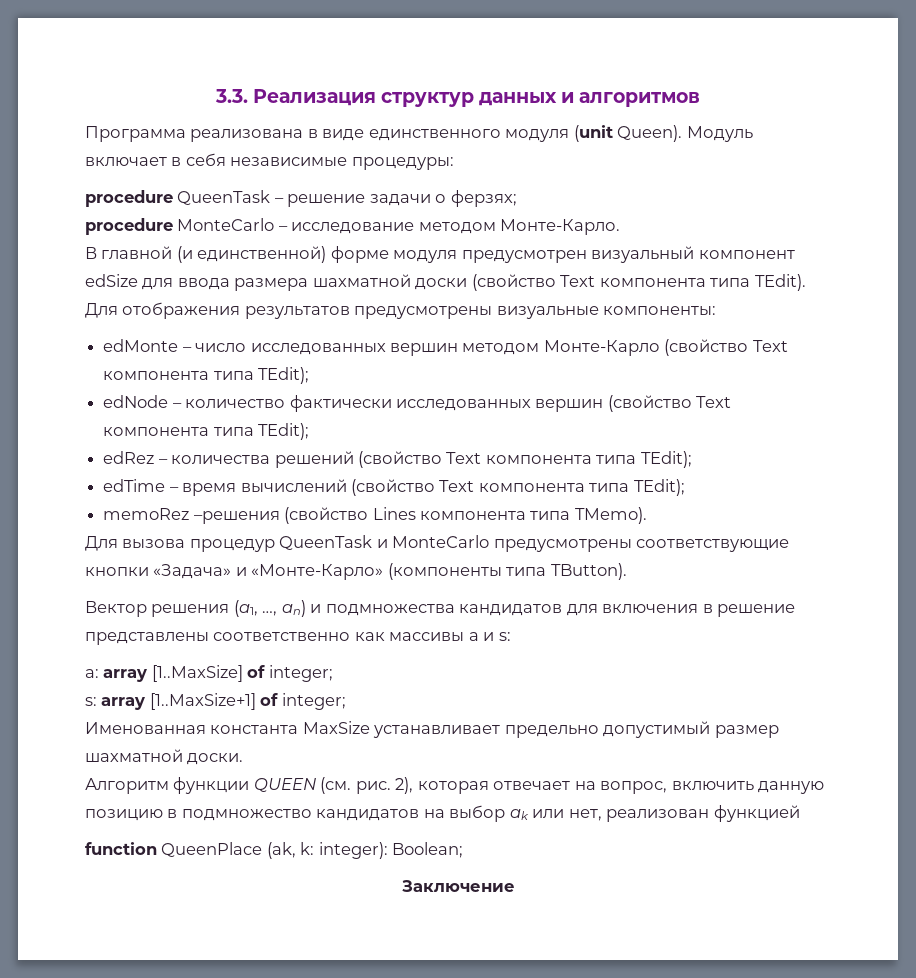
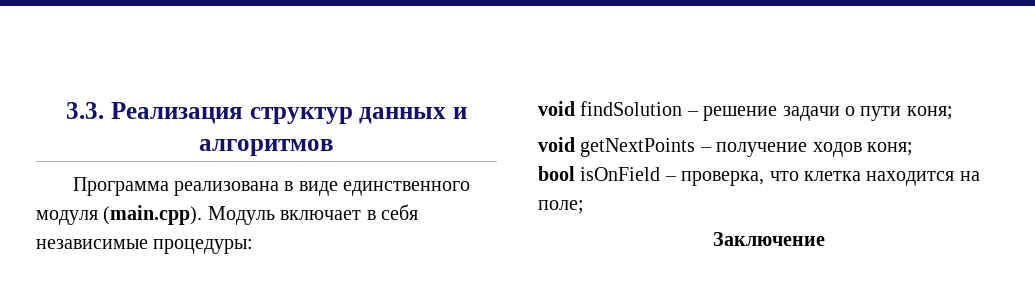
- Программа реализована в виде единственного модуля (unit Queen). Модуль включает в себя независимые процедуры:
+ Программа реализована в виде единственного модуля (main.cpp). Модуль включает в себя независимые процедуры:
- procedure QueenTask – решение задачи о ферзях;
- procedure MonteCarlo – исследование методом Монте-Карло.
- В главной (и единственной) форме модуля предусмотрен визуальный компонент edSize для ввода размера шахматной доски (свойство Text компонента типа TEdit). Для отображения результатов предусмотрены визуальные компоненты:
- edMonte – число исследованных вершин методом Монте-Карло (свойство Text компонента типа TEdit);
- edNode – количество фактически исследованных вершин (свойство Text компонента типа TEdit);
- edRez – количества решений (свойство Text компонента типа TEdit);
- edTime – время вычислений (свойство Text компонента типа TEdit);
- memoRez –решения (свойство Lines компонента типа TMemo).
- Для вызова процедур QueenTask и MonteCarlo предусмотрены соответствующие кнопки «Задача» и «Монте-Карло» (компоненты типа TButton).
- Вектор решения (a1, …, an) и подмножества кандидатов для включения в решение представлены соответственно как массивы a и s:
- a: array [1..MaxSize] of integer;
- s: array [1..MaxSize+1] of integer;
- Именованная константа MaxSize устанавливает предельно допустимый размер шахматной доски.
- Алгоритм функции QUEEN (см. рис. 2), которая отвечает на вопрос, включить данную позицию в подмножество кандидатов на выбор ak или нет, реализован функцией
- function QueenPlace (ak, k: integer): Boolean;
+ void findSolution – решение задачи о пути коня;
+ void getNextPoints – получение ходов коня;
+ bool isOnField – проверка, что клетка находится на поле;

